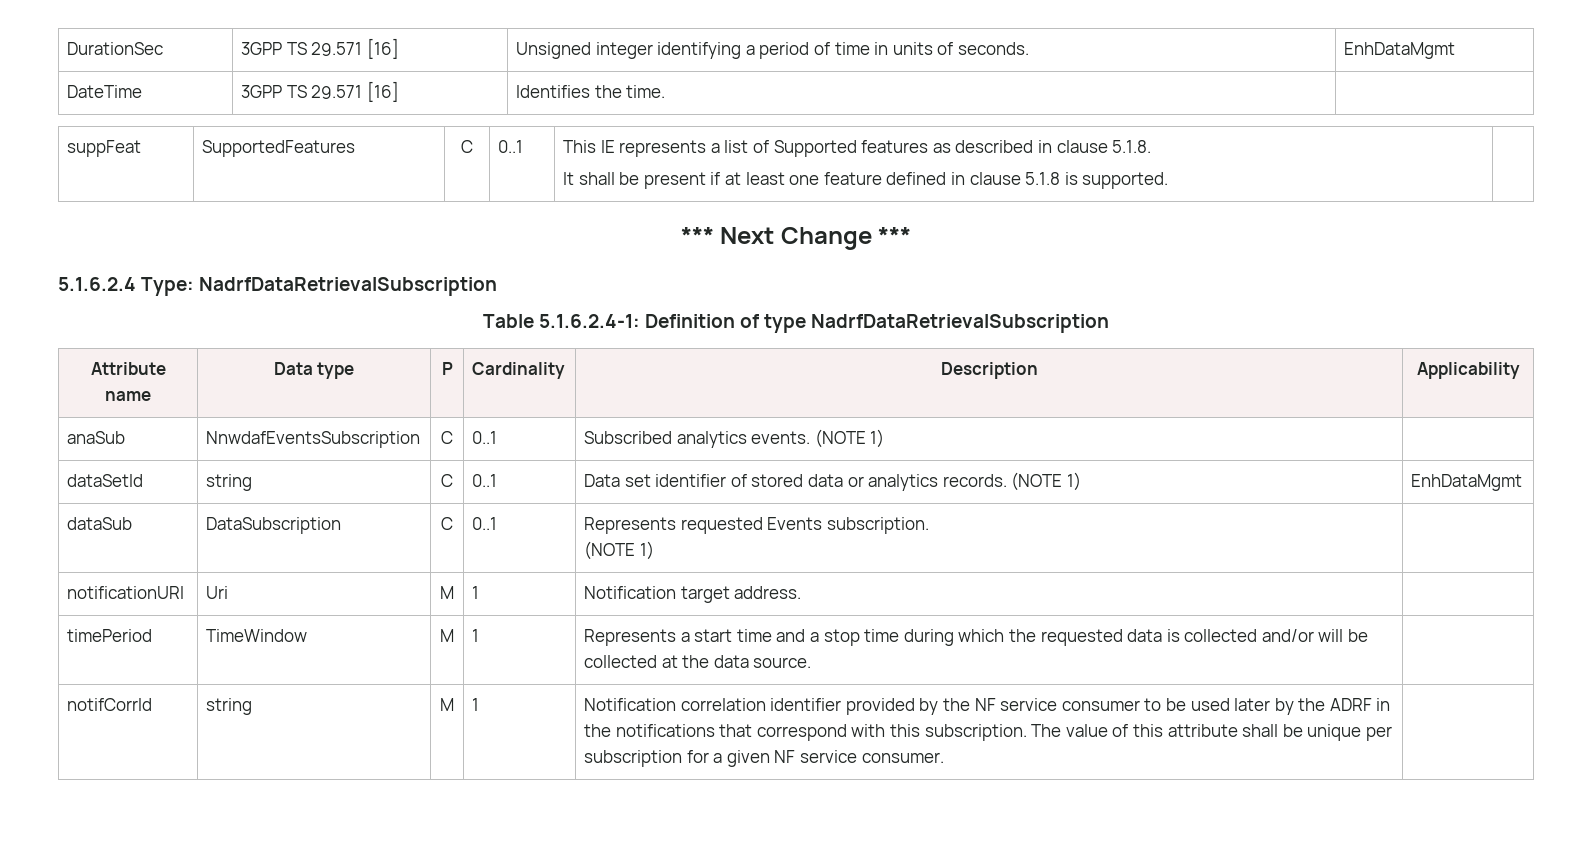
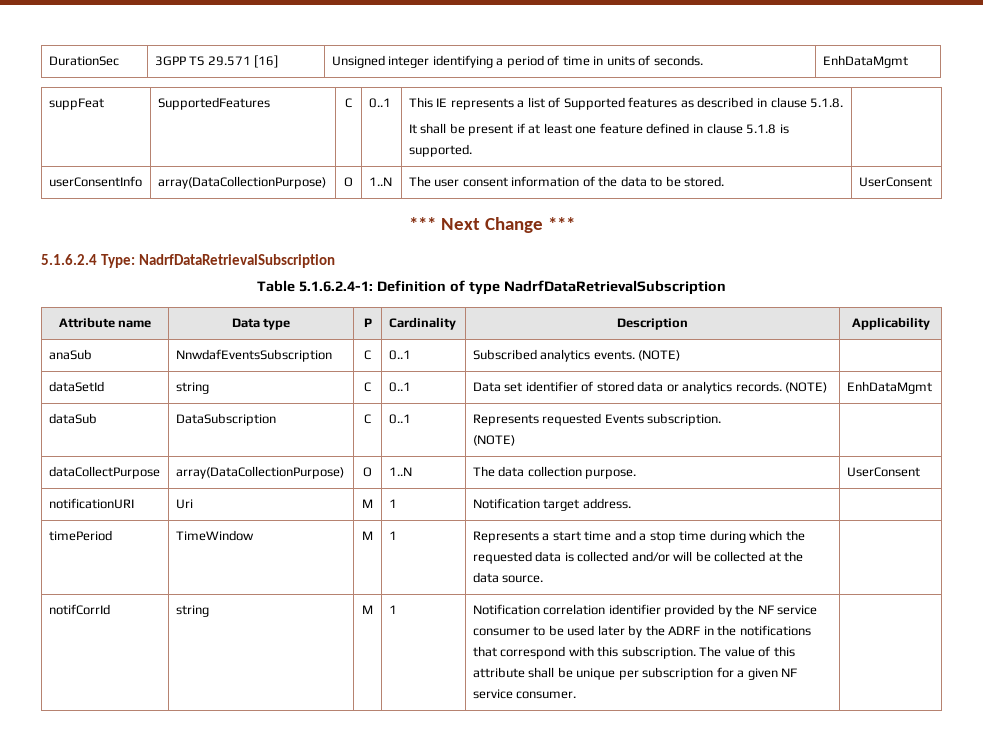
- DateTime | 3GPP TS 29.571 [16] | Identifies the time. |
+ userConsentInfo | array(DataCollectionPurpose) | O | 1..N | The user consent information of the data to be stored. | UserConsent
- anaSub | NnwdafEventsSubscription | C | 0..1 | Subscribed analytics events. (NOTE 1) |
+ anaSub | NnwdafEventsSubscription | C | 0..1 | Subscribed analytics events. (NOTE) |
- dataSetId | string | C | 0..1 | Data set identifier of stored data or analytics records. (NOTE 1) | EnhDataMgmt
+ dataSetId | string | C | 0..1 | Data set identifier of stored data or analytics records. (NOTE) | EnhDataMgmt
  dataSub | DataSubscription | C | 0..1 | Represents requested Events subscription.
- (NOTE 1) |
+ (NOTE) |
+ dataCollectPurpose | array(DataCollectionPurpose) | O | 1..N | The data collection purpose. | UserConsent

